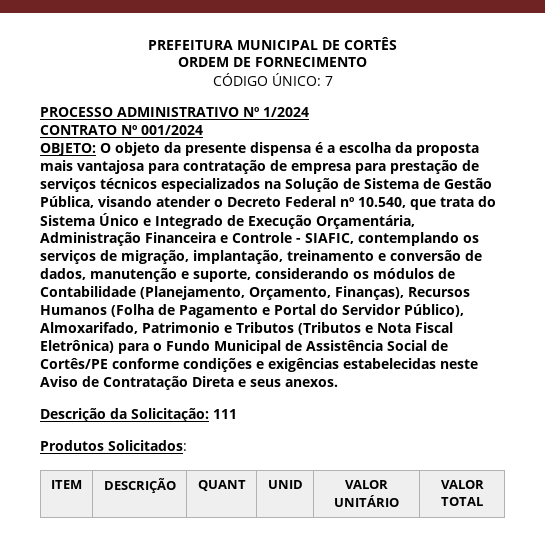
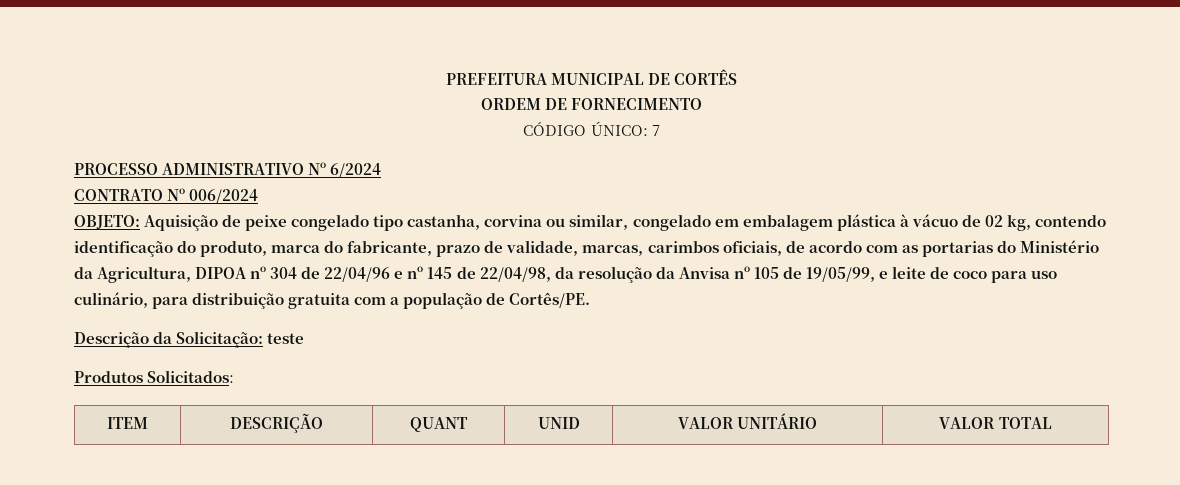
- PROCESSO ADMINISTRATIVO Nº 1/2024
+ PROCESSO ADMINISTRATIVO Nº 6/2024
- CONTRATO Nº 001/2024
+ CONTRATO Nº 006/2024
- OBJETO: O objeto da presente dispensa é a escolha da proposta mais vantajosa para contratação de empresa para prestação de serviços técnicos especializados na Solução de Sistema de Gestão Pública, visando atender o Decreto Federal nº 10.540, que trata do Sistema Único e Integrado de Execução Orçamentária, Administração Financeira e Controle - SIAFIC, contemplando os serviços de migração, implantação, treinamento e conversão de dados, manutenção e suporte, considerando os módulos de Contabilidade (Planejamento, Orçamento, Finanças), Recursos Humanos (Folha de Pagamento e Portal do Servidor Público), Almoxarifado, Patrimonio e Tributos (Tributos e Nota Fiscal Eletrônica) para o Fundo Municipal de Assistência Social de Cortês/PE conforme condições e exigências estabelecidas neste Aviso de Contratação Direta e seus anexos.
+ OBJETO: Aquisição de peixe congelado tipo castanha, corvina ou similar, congelado em embalagem plástica à vácuo de 02 kg, contendo identificação do produto, marca do fabricante, prazo de validade, marcas, carimbos oficiais, de acordo com as portarias do Ministério da Agricultura, DIPOA nº 304 de 22/04/96 e nº 145 de 22/04/98, da resolução da Anvisa nº 105 de 19/05/99, e leite de coco para uso culinário, para distribuição gratuita com a população de Cortês/PE.
- Descrição da Solicitação: 111
+ Descrição da Solicitação: teste

